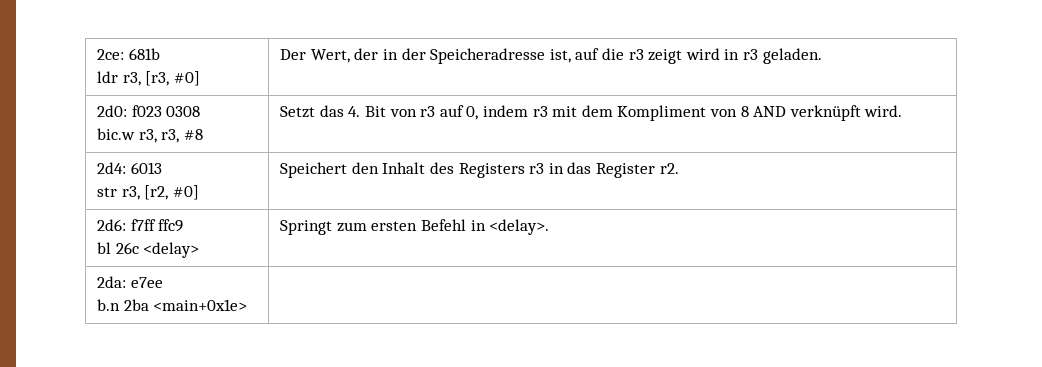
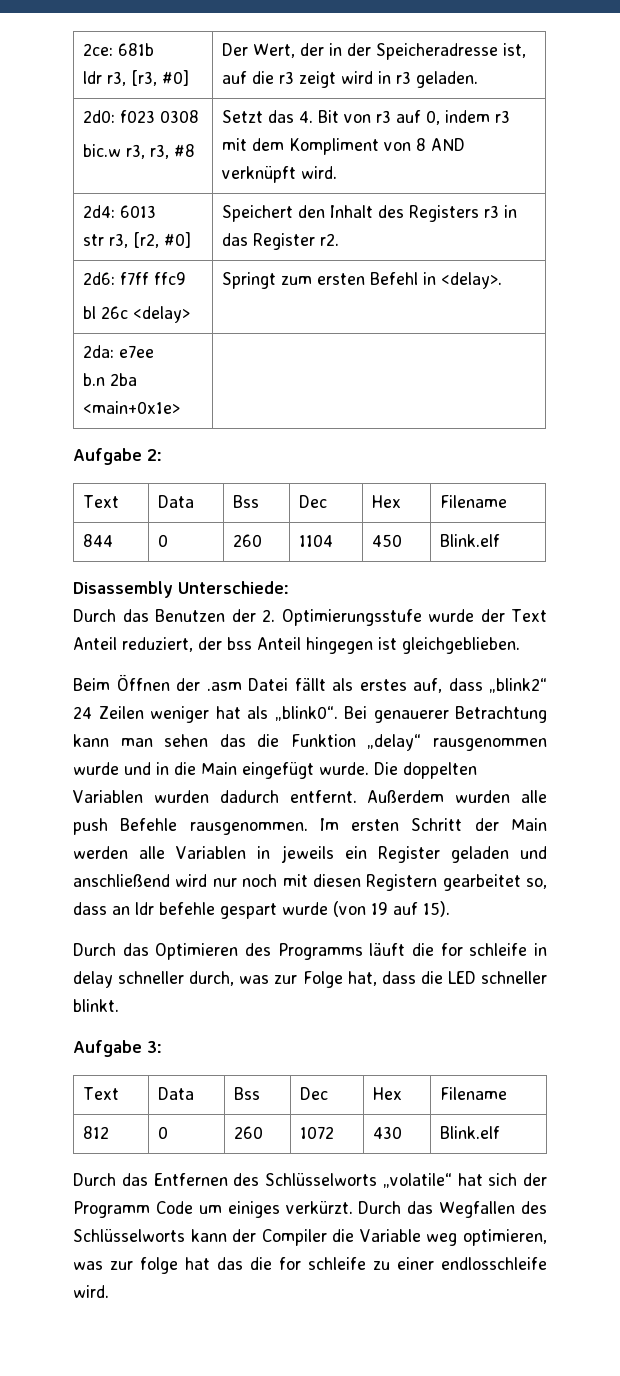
+ Aufgabe 2:
+ Text | Data | Bss | Dec | Hex | Filename
+ 844 | 0 | 260 | 1104 | 450 | Blink.elf
+ Disassembly Unterschiede:
+ Durch das Benutzen der 2. Optimierungsstufe wurde der Text Anteil reduziert, der bss Anteil hingegen ist gleichgeblieben.
+ Beim Öffnen der .asm Datei fällt als erstes auf, dass „blink2“ 24 Zeilen weniger hat als „blink0“. Bei genauerer Betrachtung kann man sehen das die Funktion „delay“ rausgenommen wurde und in die Main eingefügt wurde. Die doppelten Variablen wurden dadurch entfernt. Außerdem wurden alle push Befehle rausgenommen. Im ersten Schritt der Main werden alle Variablen in jeweils ein Register geladen und anschließend wird nur noch mit diesen Registern gearbeitet so, dass an ldr befehle gespart wurde (von 19 auf 15).
+ Durch das Optimieren des Programms läuft die for schleife in delay schneller durch, was zur Folge hat, dass die LED schneller blinkt.
+ Aufgabe 3:
+ Text | Data | Bss | Dec | Hex | Filename
+ 812 | 0 | 260 | 1072 | 430 | Blink.elf
+ Durch das Entfernen des Schlüsselworts „volatile“ hat sich der Programm Code um einiges verkürzt. Durch das Wegfallen des Schlüsselworts kann der Compiler die Variable weg optimieren, was zur folge hat das die for schleife zu einer endlosschleife wird.

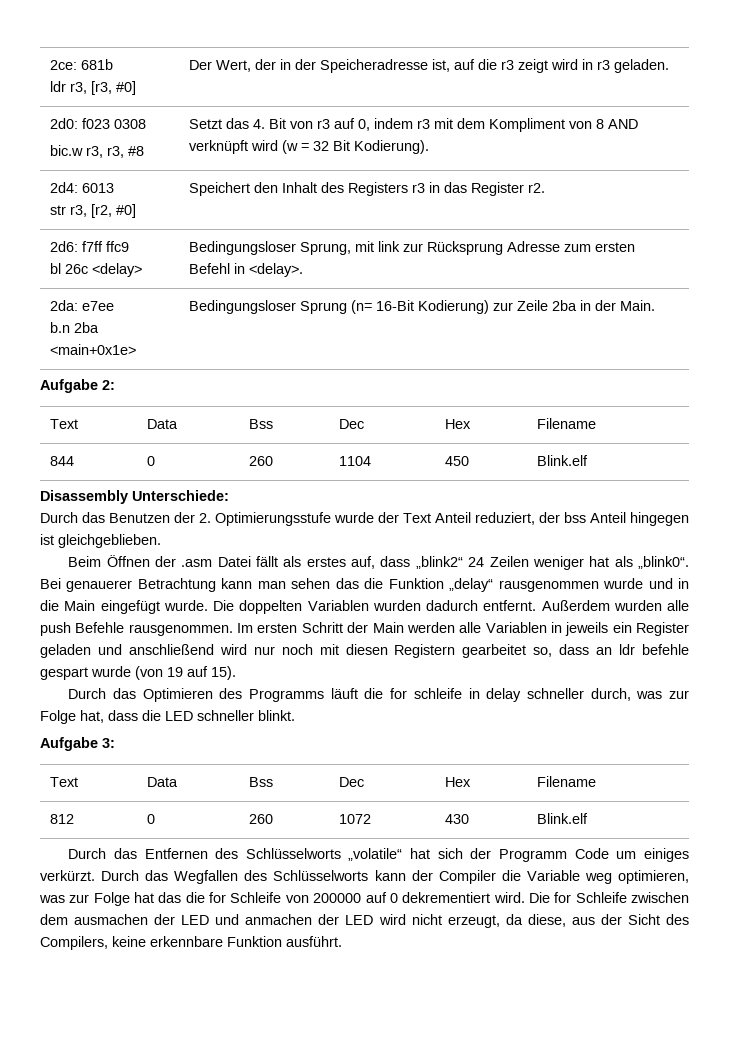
  2d0: f023 0308
- bic.w r3, r3, #8 | Setzt das 4. Bit von r3 auf 0, indem r3 mit dem Kompliment von 8 AND verknüpft wird.
+ bic.w r3, r3, #8 | Setzt das 4. Bit von r3 auf 0, indem r3 mit dem Kompliment von 8 AND verknüpft wird (w = 32 Bit Kodierung).
  2d6: f7ff ffc9
- bl 26c <delay> | Springt zum ersten Befehl in <delay>.
+ bl 26c <delay> | Bedingungsloser Sprung, mit link zur Rücksprung Adresse zum ersten Befehl in <delay>.
  2da: e7ee
- b.n 2ba <main+0x1e> |
+ b.n 2ba <main+0x1e> | Bedingungsloser Sprung (n= 16-Bit Kodierung) zur Zeile 2ba in der Main.
- Durch das Wegfallen des Schlüsselworts kann der Compiler die Variable weg optimieren, was zur folge hat das die for schleife zu einer endlosschleife wird.
+ Durch das Wegfallen des Schlüsselworts kann der Compiler die Variable weg optimieren, was zur Folge hat das die for Schleife von 200000 auf 0 dekrementiert wird. Die for Schleife zwischen dem ausmachen der LED und anmachen der LED wird nicht erzeugt, da diese, aus der Sicht des Compilers, keine erkennbare Funktion ausführt.

